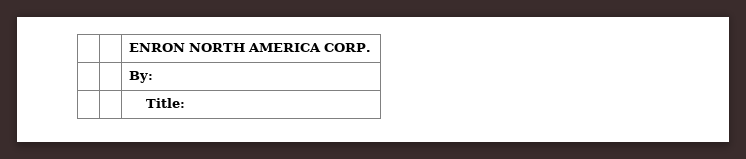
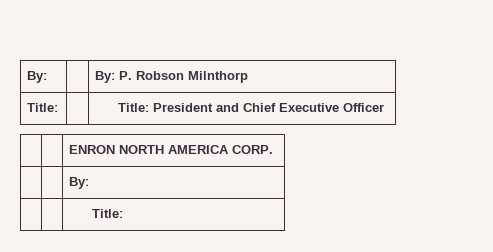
+ By: | | By: P. Robson Milnthorp
+ Title: | | Title: President and Chief Executive Officer

